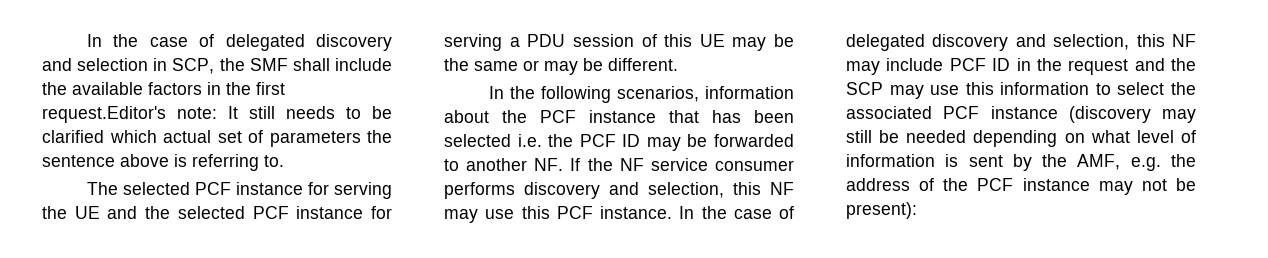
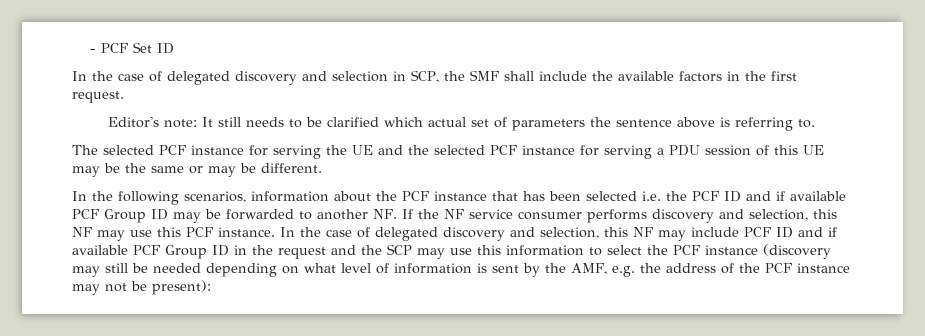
+ - PCF Set ID
- In the case of delegated discovery and selection in SCP, the SMF shall include the available factors in the first request.Editor's note: It still needs to be clarified which actual set of parameters the sentence above is referring to.
+ In the case of delegated discovery and selection in SCP, the SMF shall include the available factors in the first request.
+ Editor's note: It still needs to be clarified which actual set of parameters the sentence above is referring to.
- In the following scenarios, information about the PCF instance that has been selected i.e. the PCF ID may be forwarded to another NF. If the NF service consumer performs discovery and selection, this NF may use this PCF instance.
+ In the following scenarios, information about the PCF instance that has been selected i.e. the PCF ID and if available PCF Group ID may be forwarded to another NF. If the NF service consumer performs discovery and selection, this NF may use this PCF instance.
- In the case of delegated discovery and selection, this NF may include PCF ID in the request and the SCP may use this information to select the associated PCF instance (discovery may still be needed depending on what level of information is sent by the AMF, e.g. the address of the PCF instance may not be present):
+ In the case of delegated discovery and selection, this NF may include PCF ID and if available PCF Group ID in the request and the SCP may use this information to select the PCF instance (discovery may still be needed depending on what level of information is sent by the AMF, e.g. the address of the PCF instance may not be present):

